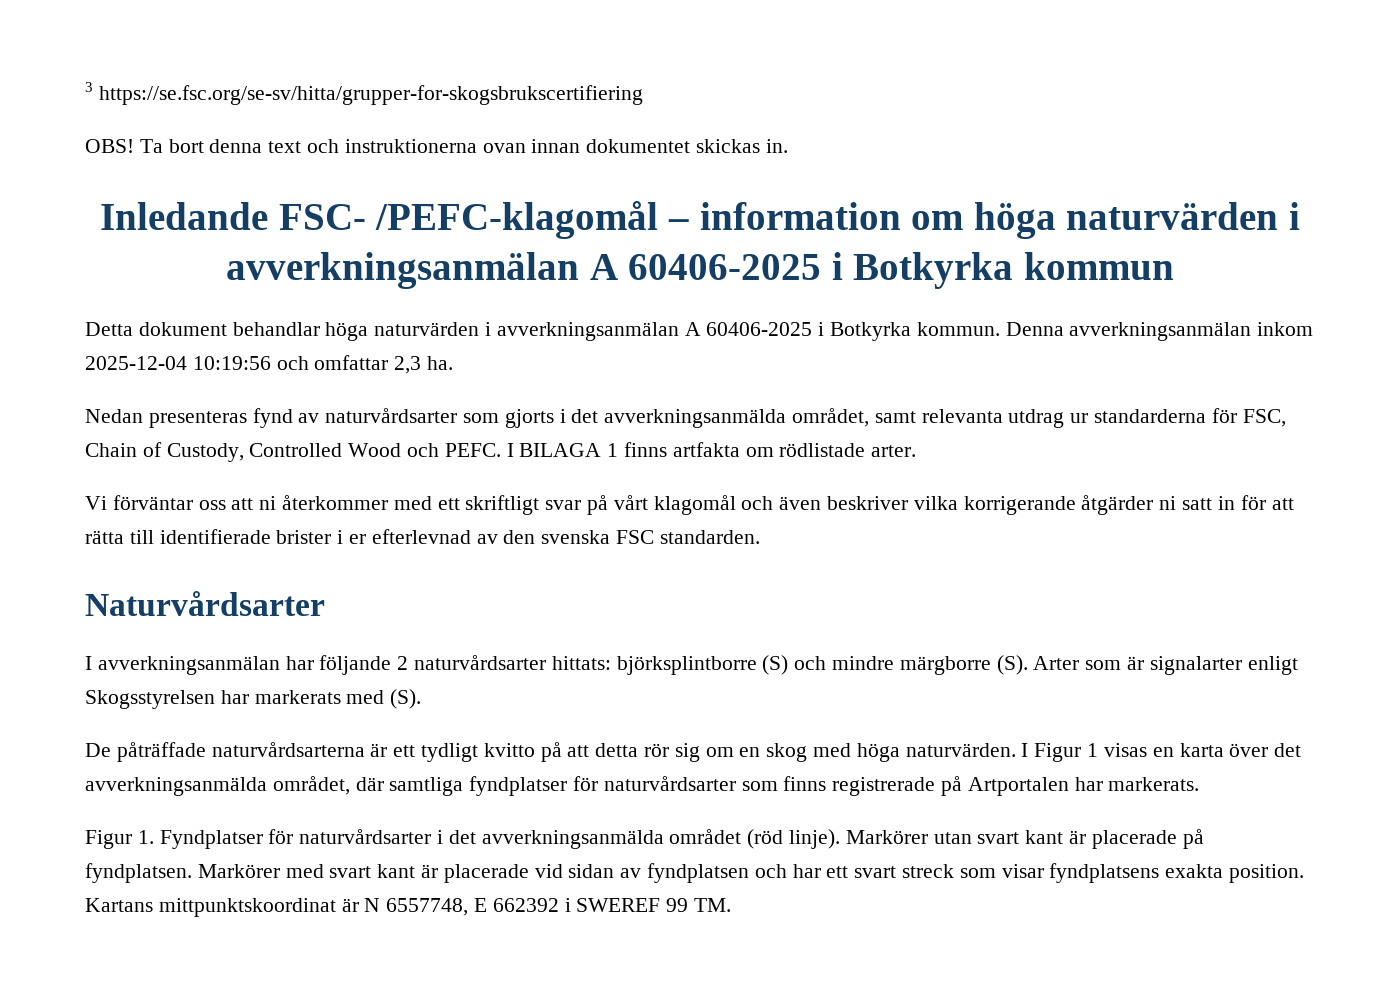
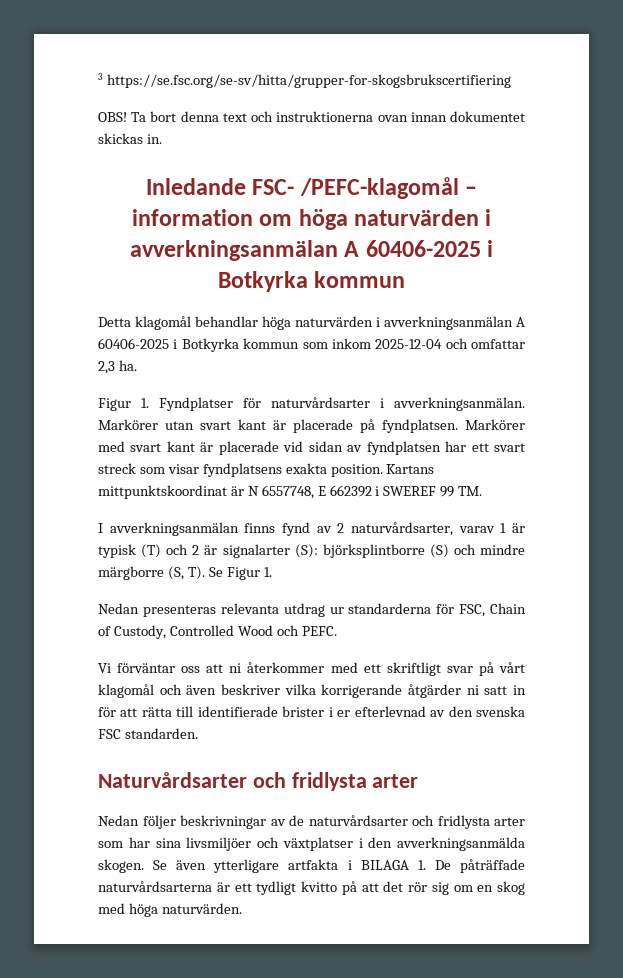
- Detta dokument behandlar höga naturvärden i avverkningsanmälan A 60406-2025 i Botkyrka kommun. Denna avverkningsanmälan inkom 2025-12-04 10:19:56 och omfattar 2,3 ha.
+ Detta klagomål behandlar höga naturvärden i avverkningsanmälan A 60406-2025 i Botkyrka kommun som inkom 2025-12-04 och omfattar 2,3 ha.
- Nedan presenteras fynd av naturvårdsarter som gjorts i det avverkningsanmälda området, samt relevanta utdrag ur standarderna för FSC, Chain of Custody, Controlled Wood och PEFC. I BILAGA 1 finns artfakta om rödlistade arter.
+ Figur 1. Fyndplatser för naturvårdsarter i avverkningsanmälan. Markörer utan svart kant är placerade på fyndplatsen. Markörer med svart kant är placerade vid sidan av fyndplatsen har ett svart streck som visar fyndplatsens exakta position. Kartans mittpunktskoordinat är N 6557748, E 662392 i SWEREF 99 TM.
+ I avverkningsanmälan finns fynd av 2 naturvårdsarter, varav 1 är typisk (T) och 2 är signalarter (S): björksplintborre (S) och mindre märgborre (S, T). Se Figur 1.
+ Nedan presenteras relevanta utdrag ur standarderna för FSC, Chain of Custody, Controlled Wood och PEFC.
- Naturvårdsarter
- I avverkningsanmälan har följande 2 naturvårdsarter hittats: björksplintborre (S) och mindre märgborre (S). Arter som är signalarter enligt Skogsstyrelsen har markerats med (S).
- De påträffade naturvårdsarterna är ett tydligt kvitto på att detta rör sig om en skog med höga naturvärden. I Figur 1 visas en karta över det avverkningsanmälda området, där samtliga fyndplatser för naturvårdsarter som finns registrerade på Artportalen har markerats.
- Figur 1. Fyndplatser för naturvårdsarter i det avverkningsanmälda området (röd linje). Markörer utan svart kant är placerade på fyndplatsen. Markörer med svart kant är placerade vid sidan av fyndplatsen och har ett svart streck som visar fyndplatsens exakta position. Kartans mittpunktskoordinat är N 6557748, E 662392 i SWEREF 99 TM.
+ Naturvårdsarter och fridlysta arter
+ Nedan följer beskrivningar av de naturvårdsarter och fridlysta arter som har sina livsmiljöer och växtplatser i den avverkningsanmälda skogen. Se även ytterligare artfakta i BILAGA 1. De påträffade naturvårdsarterna är ett tydligt kvitto på att det rör sig om en skog med höga naturvärden.

